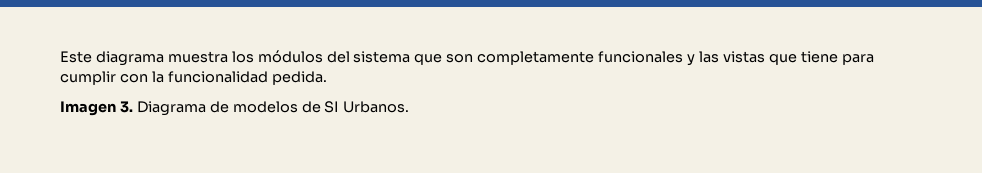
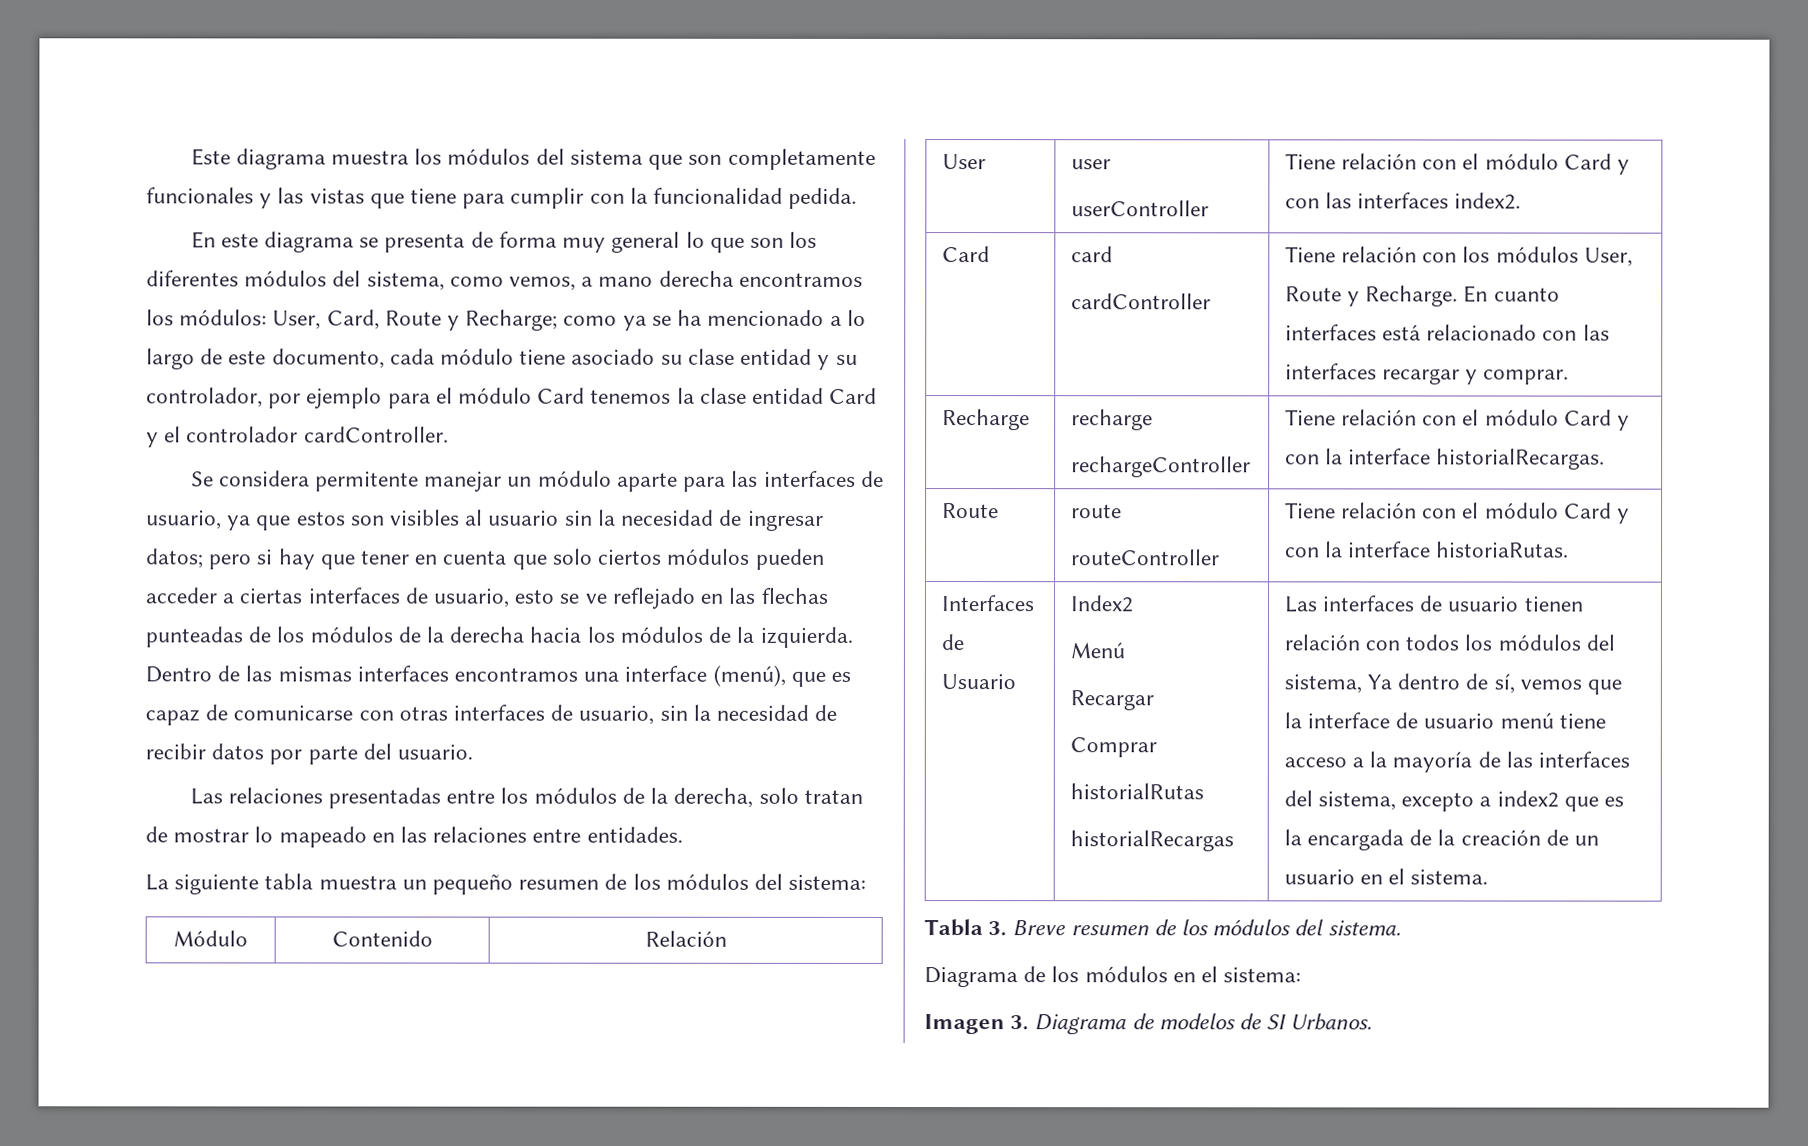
+ En este diagrama se presenta de forma muy general lo que son los diferentes módulos del sistema, como vemos, a mano derecha encontramos los módulos: User, Card, Route y Recharge; como ya se ha mencionado a lo largo de este documento, cada módulo tiene asociado su clase entidad y su controlador, por ejemplo para el módulo Card tenemos la clase entidad Card y el controlador cardController.
+ Se considera permitente manejar un módulo aparte para las interfaces de usuario, ya que estos son visibles al usuario sin la necesidad de ingresar datos; pero si hay que tener en cuenta que solo ciertos módulos pueden acceder a ciertas interfaces de usuario, esto se ve reflejado en las flechas punteadas de los módulos de la derecha hacia los módulos de la izquierda. Dentro de las mismas interfaces encontramos una interface (menú), que es capaz de comunicarse con otras interfaces de usuario, sin la necesidad de recibir datos por parte del usuario.
+ Las relaciones presentadas entre los módulos de la derecha, solo tratan de mostrar lo mapeado en las relaciones entre entidades.
+ La siguiente tabla muestra un pequeño resumen de los módulos del sistema:
+ Módulo | Contenido | Relación
+ User | user
+ userController | Tiene relación con el módulo Card y con las interfaces index2.
+ Card | card
+ cardController | Tiene relación con los módulos User, Route y Recharge. En cuanto interfaces está relacionado con las interfaces recargar y comprar.
+ Recharge | recharge
+ rechargeController | Tiene relación con el módulo Card y con la interface historialRecargas.
+ Route | route
+ routeController | Tiene relación con el módulo Card y con la interface historiaRutas.
+ Interfaces de Usuario | Index2
+ Menú
+ Recargar
+ Comprar
+ historialRutas
+ historialRecargas | Las interfaces de usuario tienen relación con todos los módulos del sistema, Ya dentro de sí, vemos que la interface de usuario menú tiene acceso a la mayoría de las interfaces del sistema, excepto a index2 que es la encargada de la creación de un usuario en el sistema.
+ Tabla 3. Breve resumen de los módulos del sistema.
+ Diagrama de los módulos en el sistema:

